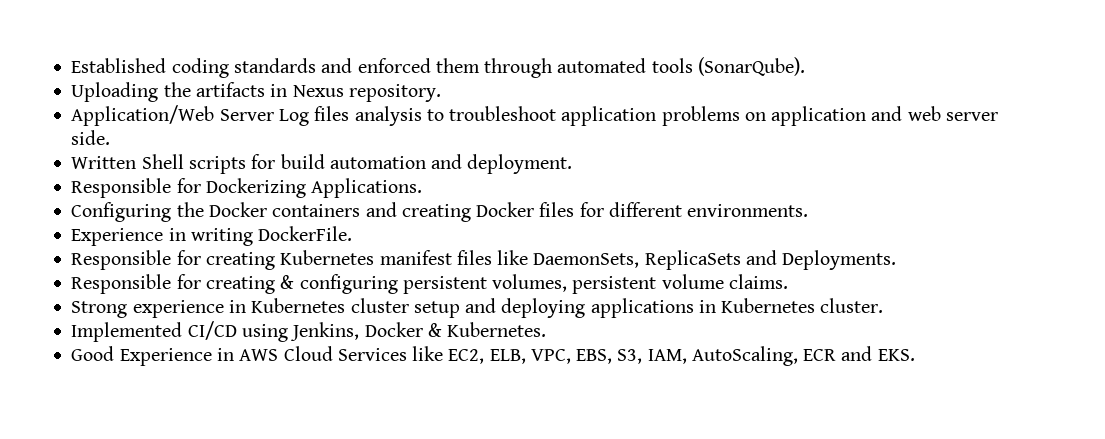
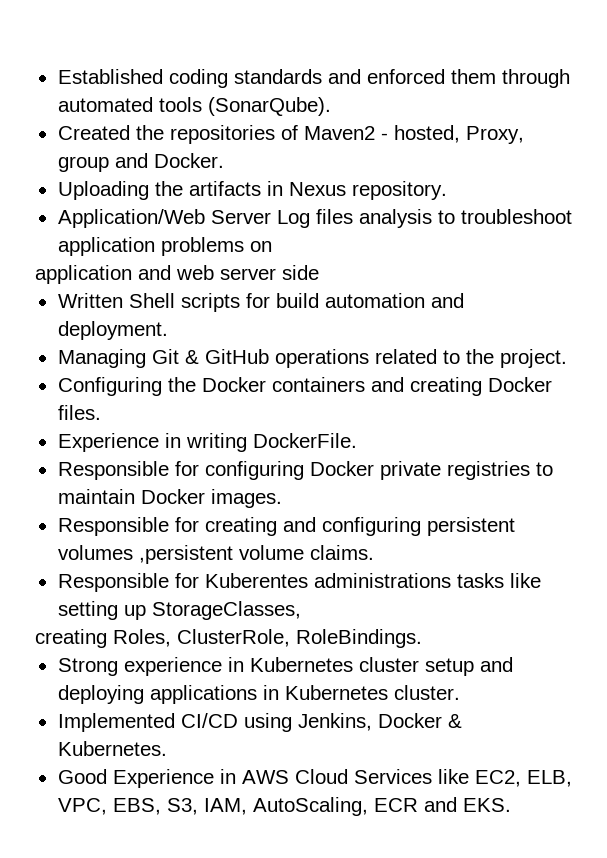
+ Created the repositories of Maven2 - hosted, Proxy, group and Docker.
- Application/Web Server Log files analysis to troubleshoot application problems on application and web server side.
+ Application/Web Server Log files analysis to troubleshoot application problems on
+ application and web server side
- Responsible for Dockerizing Applications.
+ Managing Git & GitHub operations related to the project.
- Configuring the Docker containers and creating Docker files for different environments.
+ Configuring the Docker containers and creating Docker files.
- Responsible for creating Kubernetes manifest files like DaemonSets, ReplicaSets and Deployments.
- Responsible for creating & configuring persistent volumes, persistent volume claims.
+ Responsible for configuring Docker private registries to maintain Docker images.
+ Responsible for creating and configuring persistent volumes ,persistent volume claims.
+ Responsible for Kuberentes administrations tasks like setting up StorageClasses,
+ creating Roles, ClusterRole, RoleBindings.

